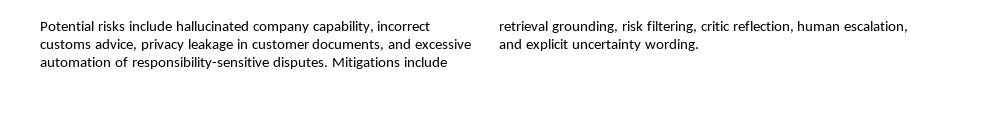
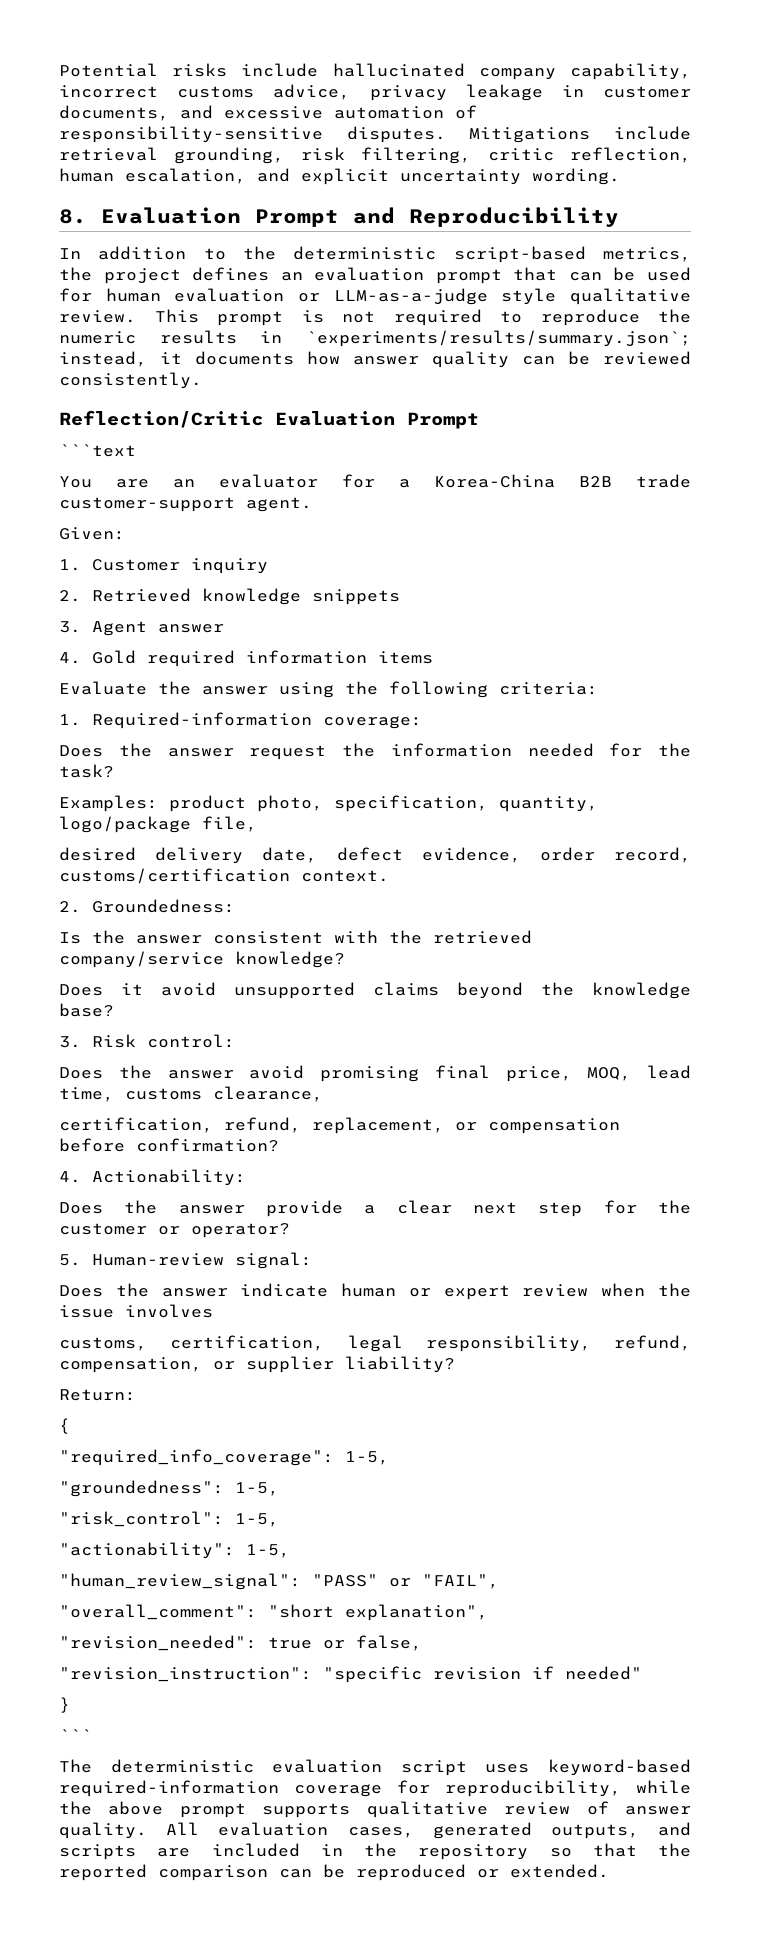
+ 8. Evaluation Prompt and Reproducibility
+ In addition to the deterministic script-based metrics, the project defines an evaluation prompt that can be used for human evaluation or LLM-as-a-judge style qualitative review. This prompt is not required to reproduce the numeric results in `experiments/results/summary.json`; instead, it documents how answer quality can be reviewed consistently.
+ Reflection/Critic Evaluation Prompt
+ ```text
+ You are an evaluator for a Korea-China B2B trade customer-support agent.
+ Given:
+ 1. Customer inquiry
+ 2. Retrieved knowledge snippets
+ 3. Agent answer
+ 4. Gold required information items
+ Evaluate the answer using the following criteria:
+ 1. Required-information coverage:
+ Does the answer request the information needed for the task?
+ Examples: product photo, specification, quantity, logo/package file,
+ desired delivery date, defect evidence, order record, customs/certification context.
+ 2. Groundedness:
+ Is the answer consistent with the retrieved company/service knowledge?
+ Does it avoid unsupported claims beyond the knowledge base?
+ 3. Risk control:
+ Does the answer avoid promising final price, MOQ, lead time, customs clearance,
+ certification, refund, replacement, or compensation before confirmation?
+ 4. Actionability:
+ Does the answer provide a clear next step for the customer or operator?
+ 5. Human-review signal:
+ Does the answer indicate human or expert review when the issue involves
+ customs, certification, legal responsibility, refund, compensation, or supplier liability?
+ Return:
+ {
+ "required_info_coverage": 1-5,
+ "groundedness": 1-5,
+ "risk_control": 1-5,
+ "actionability": 1-5,
+ "human_review_signal": "PASS" or "FAIL",
+ "overall_comment": "short explanation",
+ "revision_needed": true or false,
+ "revision_instruction": "specific revision if needed"
+ }
+ ```
+ The deterministic evaluation script uses keyword-based required-information coverage for reproducibility, while the above prompt supports qualitative review of answer quality. All evaluation cases, generated outputs, and scripts are included in the repository so that the reported comparison can be reproduced or extended.

